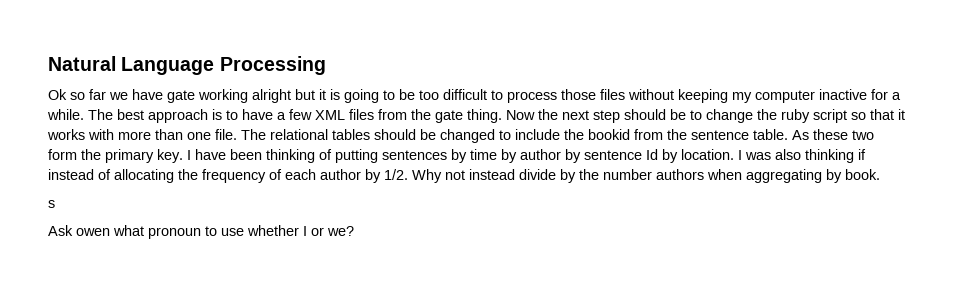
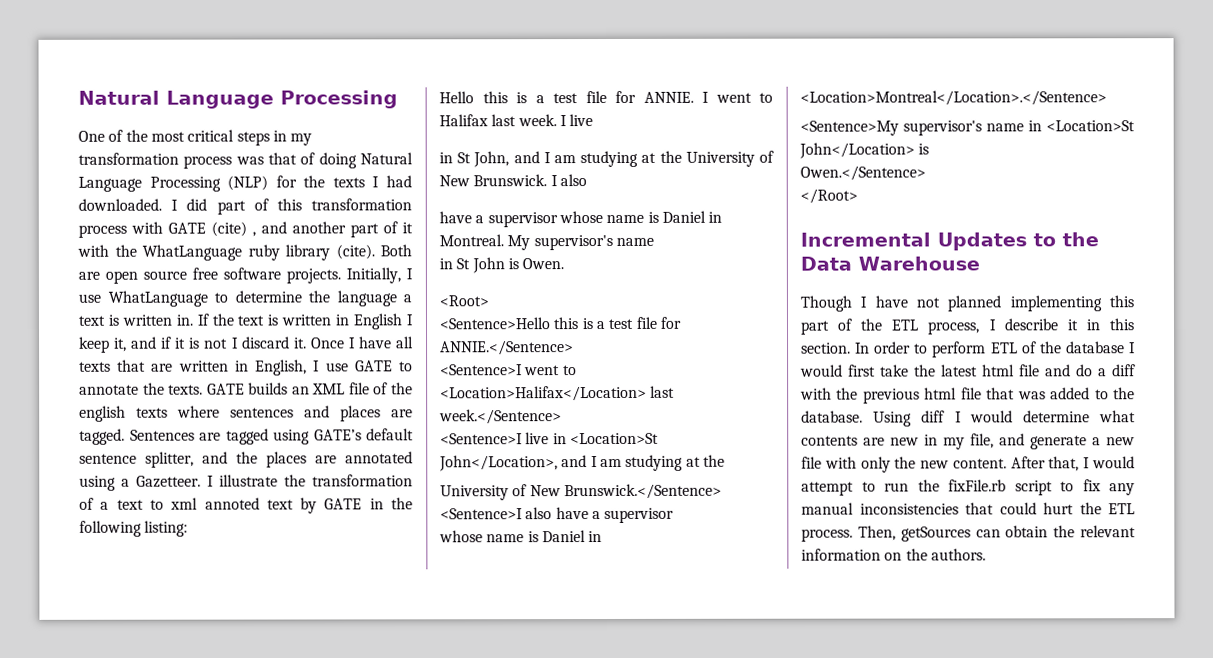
- Ok so far we have gate working alright but it is going to be too difficult to process those files without keeping my computer inactive for a while. The best approach is to have a few XML files from the gate thing. Now the next step should be to change the ruby script so that it works with more than one file. The relational tables should be changed to include the bookid from the sentence table. As these two form the primary key. I have been thinking of putting sentences by time by author by sentence Id by location. I was also thinking if instead of allocating the frequency of each author by 1/2. Why not instead divide by the number authors when aggregating by book.
- s
- Ask owen what pronoun to use whether I or we?
+ One of the most critical steps in my transformation process was that of doing Natural Language Processing (NLP) for the texts I had downloaded. I did part of this transformation process with GATE (cite) , and another part of it with the WhatLanguage ruby library (cite). Both are open source free software projects. Initially, I use WhatLanguage to determine the language a text is written in. If the text is written in English I keep it, and if it is not I discard it. Once I have all texts that are written in English, I use GATE to annotate the texts. GATE builds an XML file of the english texts where sentences and places are tagged. Sentences are tagged using GATE’s default sentence splitter, and the places are annotated using a Gazetteer. I illustrate the transformation of a text to xml annoted text by GATE in the following listing:
+ Hello this is a test file for ANNIE. I went to Halifax last week. I live
+ in St John, and I am studying at the University of New Brunswick. I also
+ have a supervisor whose name is Daniel in Montreal. My supervisor's name
+ in St John is Owen.
+ <Root>
+ <Sentence>Hello this is a test file for ANNIE.</Sentence>
+ <Sentence>I went to <Location>Halifax</Location> last week.</Sentence>
+ <Sentence>I live in <Location>St John</Location>, and I am studying at the
+ University of New Brunswick.</Sentence> <Sentence>I also have a supervisor
+ whose name is Daniel in <Location>Montreal</Location>.</Sentence>
+ <Sentence>My supervisor's name in <Location>St John</Location> is
+ Owen.</Sentence>
+ </Root>
+ Incremental Updates to the Data Warehouse
+ Though I have not planned implementing this part of the ETL process, I describe it in this section. In order to perform ETL of the database I would first take the latest html file and do a diff with the previous html file that was added to the database. Using diff I would determine what contents are new in my file, and generate a new file with only the new content. After that, I would attempt to run the fixFile.rb script to fix any manual inconsistencies that could hurt the ETL process. Then, getSources can obtain the relevant information on the authors.

